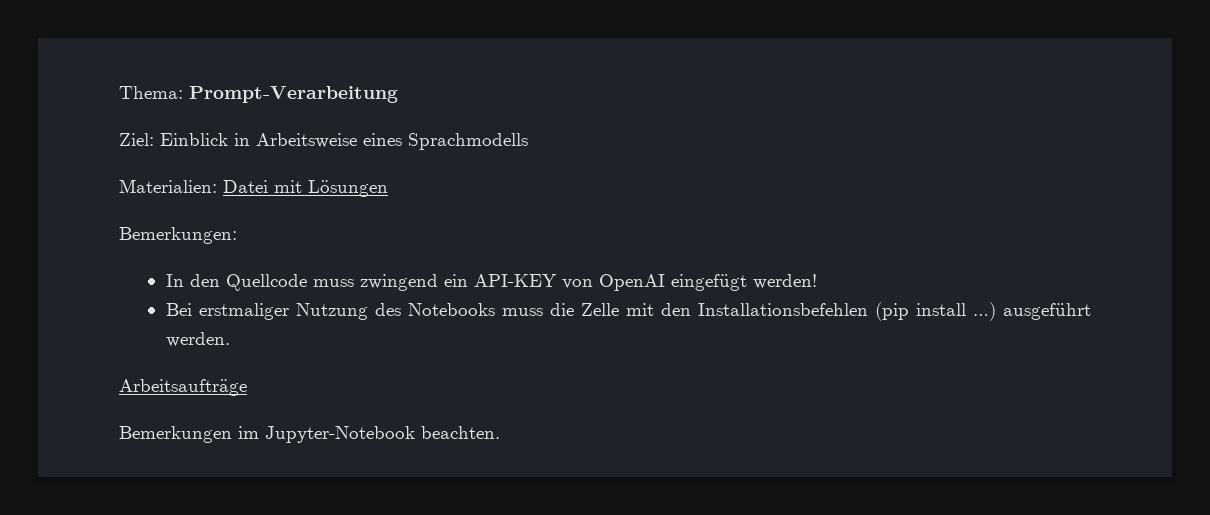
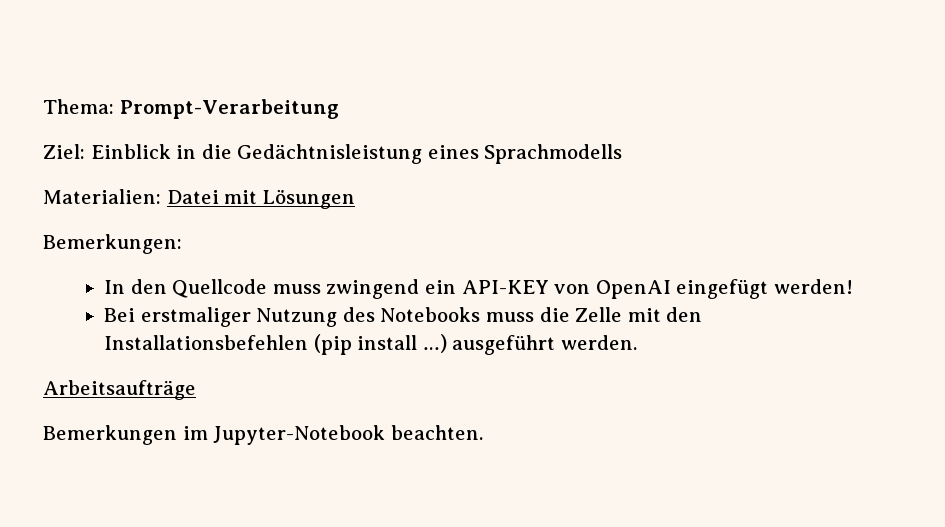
- Ziel: Einblick in Arbeitsweise eines Sprachmodells
+ Ziel: Einblick in die Gedächtnisleistung eines Sprachmodells

